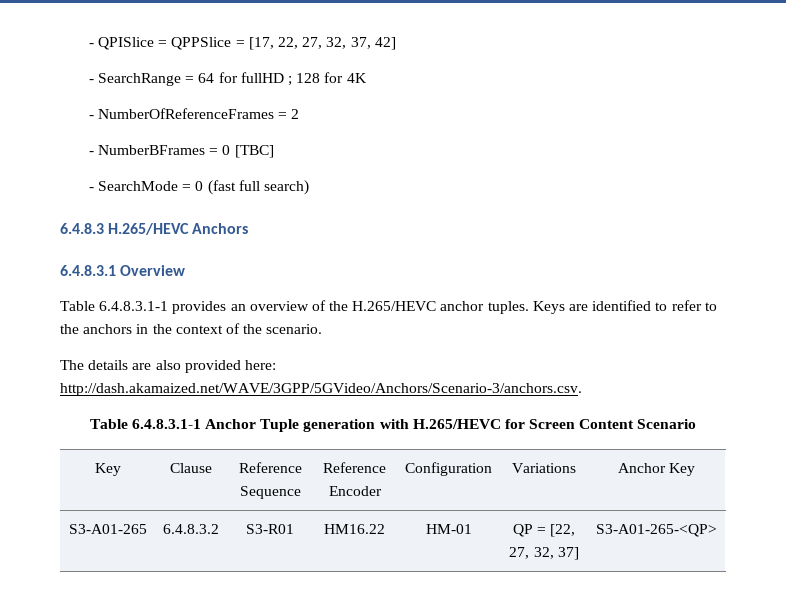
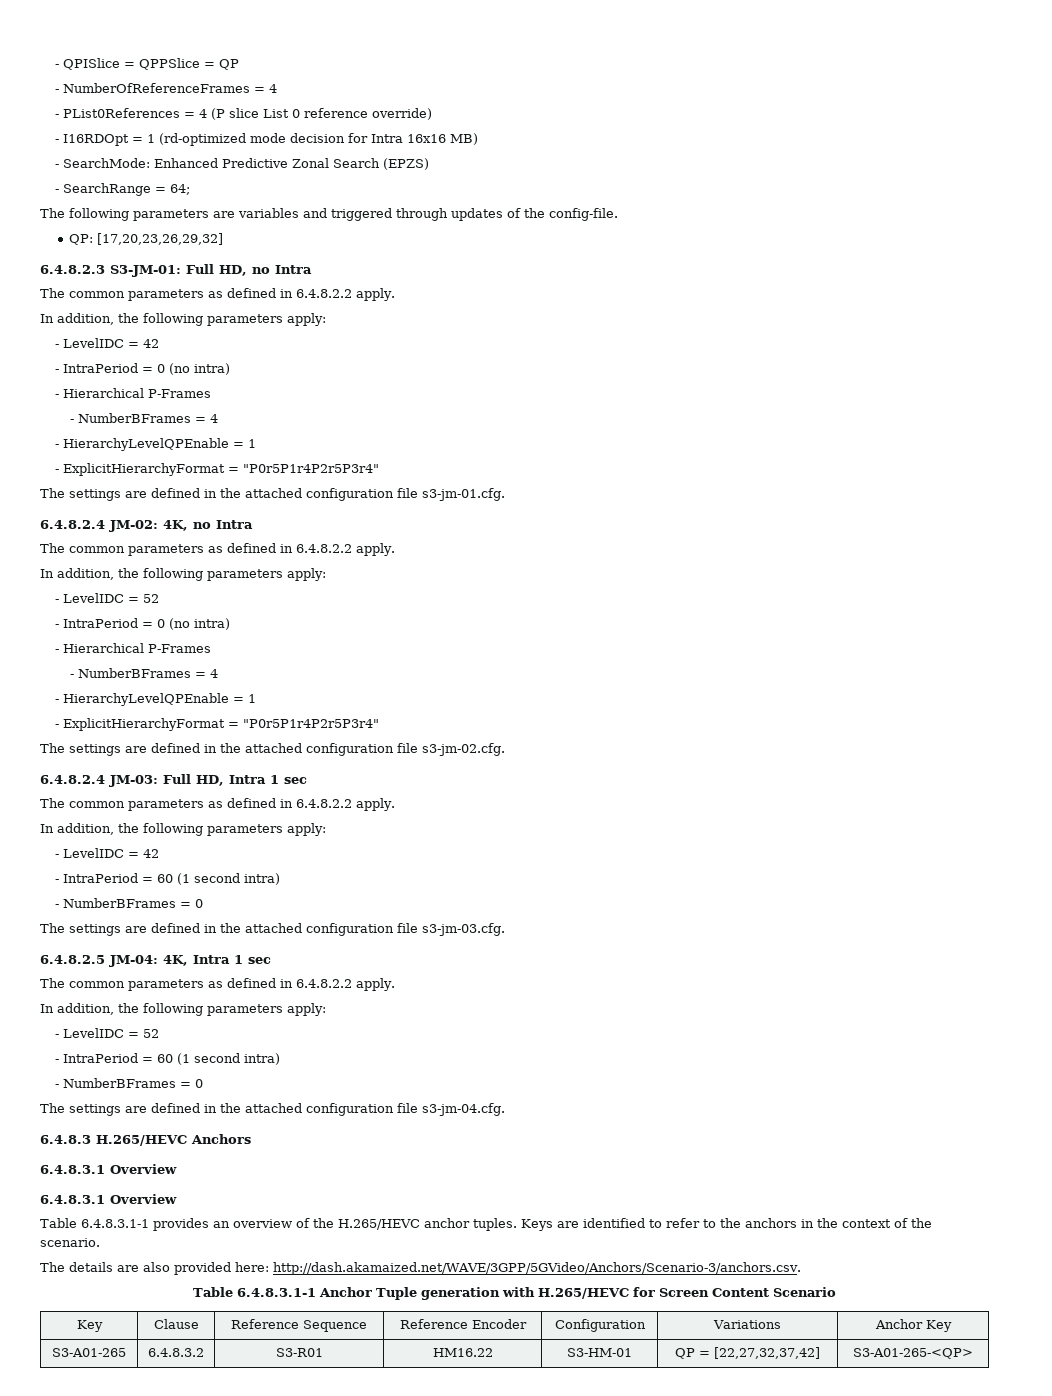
- - QPISlice = QPPSlice = [17, 22, 27, 32, 37, 42]
- - SearchRange = 64 for fullHD ; 128 for 4K
- - NumberOfReferenceFrames = 2
- - NumberBFrames = 0 [TBC]
- - SearchMode = 0 (fast full search)
+ - QPISlice = QPPSlice = QP
+ - NumberOfReferenceFrames = 4
+ - PList0References = 4 (P slice List 0 reference override)
+ - I16RDOpt = 1 (rd-optimized mode decision for Intra 16x16 MB)
+ - SearchMode: Enhanced Predictive Zonal Search (EPZS)
+ - SearchRange = 64;
+ The following parameters are variables and triggered through updates of the config-file.
+ QP: [17,20,23,26,29,32]
+ 6.4.8.2.3 S3-JM-01: Full HD, no Intra
+ The common parameters as defined in 6.4.8.2.2 apply.
+ In addition, the following parameters apply:
+ - LevelIDC = 42
+ - IntraPeriod = 0 (no intra)
+ - Hierarchical P-Frames
+ - NumberBFrames = 4
+ - HierarchyLevelQPEnable = 1
+ - ExplicitHierarchyFormat = "P0r5P1r4P2r5P3r4"
+ The settings are defined in the attached configuration file s3-jm-01.cfg.
+ 6.4.8.2.4 JM-02: 4K, no Intra
+ The common parameters as defined in 6.4.8.2.2 apply.
+ In addition, the following parameters apply:
+ - LevelIDC = 52
+ - IntraPeriod = 0 (no intra)
+ - Hierarchical P-Frames
+ - NumberBFrames = 4
+ - HierarchyLevelQPEnable = 1
+ - ExplicitHierarchyFormat = "P0r5P1r4P2r5P3r4"
+ The settings are defined in the attached configuration file s3-jm-02.cfg.
+ 6.4.8.2.4 JM-03: Full HD, Intra 1 sec
+ The common parameters as defined in 6.4.8.2.2 apply.
+ In addition, the following parameters apply:
+ - LevelIDC = 42
+ - IntraPeriod = 60 (1 second intra)
+ - NumberBFrames = 0
+ The settings are defined in the attached configuration file s3-jm-03.cfg.
+ 6.4.8.2.5 JM-04: 4K, Intra 1 sec
+ The common parameters as defined in 6.4.8.2.2 apply.
+ In addition, the following parameters apply:
+ - LevelIDC = 52
+ - IntraPeriod = 60 (1 second intra)
+ - NumberBFrames = 0
+ The settings are defined in the attached configuration file s3-jm-04.cfg.
  6.4.8.3 H.265/HEVC Anchors
+ 6.4.8.3.1 Overview
- S3-A01-265 | 6.4.8.3.2 | S3-R01 | HM16.22 | HM-01 | QP = [22, 27, 32, 37] | S3-A01-265-<QP>
+ S3-A01-265 | 6.4.8.3.2 | S3-R01 | HM16.22 | S3-HM-01 | QP = [22,27,32,37,42] | S3-A01-265-<QP>

